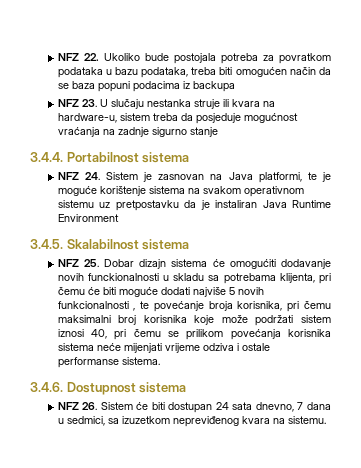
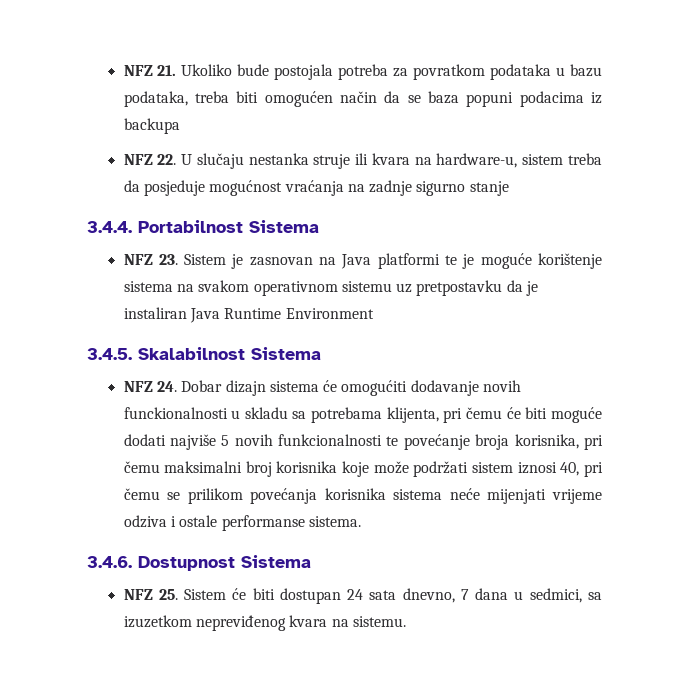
- NFZ 22. Ukoliko bude postojala potreba za povratkom podataka u bazu podataka, treba biti omogućen način da se baza popuni podacima iz backupa
+ NFZ 21. Ukoliko bude postojala potreba za povratkom podataka u bazu podataka, treba biti omogućen način da se baza popuni podacima iz backupa
- NFZ 23. U slučaju nestanka struje ili kvara na hardware-u, sistem treba da posjeduje mogućnost vraćanja na zadnje sigurno stanje
+ NFZ 22. U slučaju nestanka struje ili kvara na hardware-u, sistem treba da posjeduje mogućnost vraćanja na zadnje sigurno stanje
- 3.4.4. Portabilnost sistema
- NFZ 24. Sistem je zasnovan na Java platformi, te je moguće korištenje sistema na svakom operativnom sistemu uz pretpostavku da je instaliran Java Runtime Environment
+ 3.4.4. Portabilnost Sistema
+ NFZ 23. Sistem je zasnovan na Java platformi te je moguće korištenje sistema na svakom operativnom sistemu uz pretpostavku da je instaliran Java Runtime Environment
- 3.4.5. Skalabilnost sistema
- NFZ 25. Dobar dizajn sistema će omogućiti dodavanje novih funckionalnosti u skladu sa potrebama klijenta, pri čemu će biti moguće dodati najviše 5 novih funkcionalnosti , te povećanje broja korisnika, pri čemu maksimalni broj korisnika koje može podržati sistem iznosi 40, pri čemu se prilikom povećanja korisnika sistema neće mijenjati vrijeme odziva i ostale performanse sistema.
+ 3.4.5. Skalabilnost Sistema
+ NFZ 24. Dobar dizajn sistema će omogućiti dodavanje novih funckionalnosti u skladu sa potrebama klijenta, pri čemu će biti moguće dodati najviše 5 novih funkcionalnosti te povećanje broja korisnika, pri čemu maksimalni broj korisnika koje može podržati sistem iznosi 40, pri čemu se prilikom povećanja korisnika sistema neće mijenjati vrijeme odziva i ostale performanse sistema.
- 3.4.6. Dostupnost sistema
- NFZ 26. Sistem će biti dostupan 24 sata dnevno, 7 dana u sedmici, sa izuzetkom nepreviđenog kvara na sistemu.
+ 3.4.6. Dostupnost Sistema
+ NFZ 25. Sistem će biti dostupan 24 sata dnevno, 7 dana u sedmici, sa izuzetkom nepreviđenog kvara na sistemu.

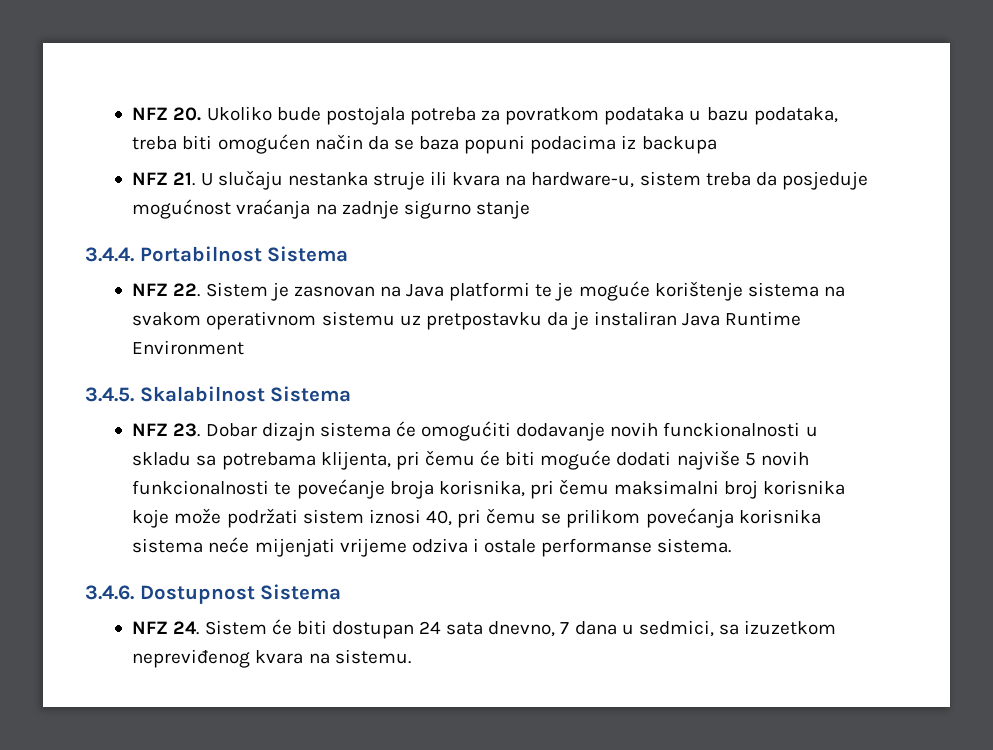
- NFZ 21. Ukoliko bude postojala potreba za povratkom podataka u bazu podataka, treba biti omogućen način da se baza popuni podacima iz backupa
+ NFZ 20. Ukoliko bude postojala potreba za povratkom podataka u bazu podataka, treba biti omogućen način da se baza popuni podacima iz backupa
- NFZ 22. U slučaju nestanka struje ili kvara na hardware-u, sistem treba da posjeduje mogućnost vraćanja na zadnje sigurno stanje
+ NFZ 21. U slučaju nestanka struje ili kvara na hardware-u, sistem treba da posjeduje mogućnost vraćanja na zadnje sigurno stanje
- NFZ 23. Sistem je zasnovan na Java platformi te je moguće korištenje sistema na svakom operativnom sistemu uz pretpostavku da je instaliran Java Runtime Environment
+ NFZ 22. Sistem je zasnovan na Java platformi te je moguće korištenje sistema na svakom operativnom sistemu uz pretpostavku da je instaliran Java Runtime Environment
- NFZ 24. Dobar dizajn sistema će omogućiti dodavanje novih funckionalnosti u skladu sa potrebama klijenta, pri čemu će biti moguće dodati najviše 5 novih funkcionalnosti te povećanje broja korisnika, pri čemu maksimalni broj korisnika koje može podržati sistem iznosi 40, pri čemu se prilikom povećanja korisnika sistema neće mijenjati vrijeme odziva i ostale performanse sistema.
+ NFZ 23. Dobar dizajn sistema će omogućiti dodavanje novih funckionalnosti u skladu sa potrebama klijenta, pri čemu će biti moguće dodati najviše 5 novih funkcionalnosti te povećanje broja korisnika, pri čemu maksimalni broj korisnika koje može podržati sistem iznosi 40, pri čemu se prilikom povećanja korisnika sistema neće mijenjati vrijeme odziva i ostale performanse sistema.
- NFZ 25. Sistem će biti dostupan 24 sata dnevno, 7 dana u sedmici, sa izuzetkom nepreviđenog kvara na sistemu.
+ NFZ 24. Sistem će biti dostupan 24 sata dnevno, 7 dana u sedmici, sa izuzetkom nepreviđenog kvara na sistemu.

